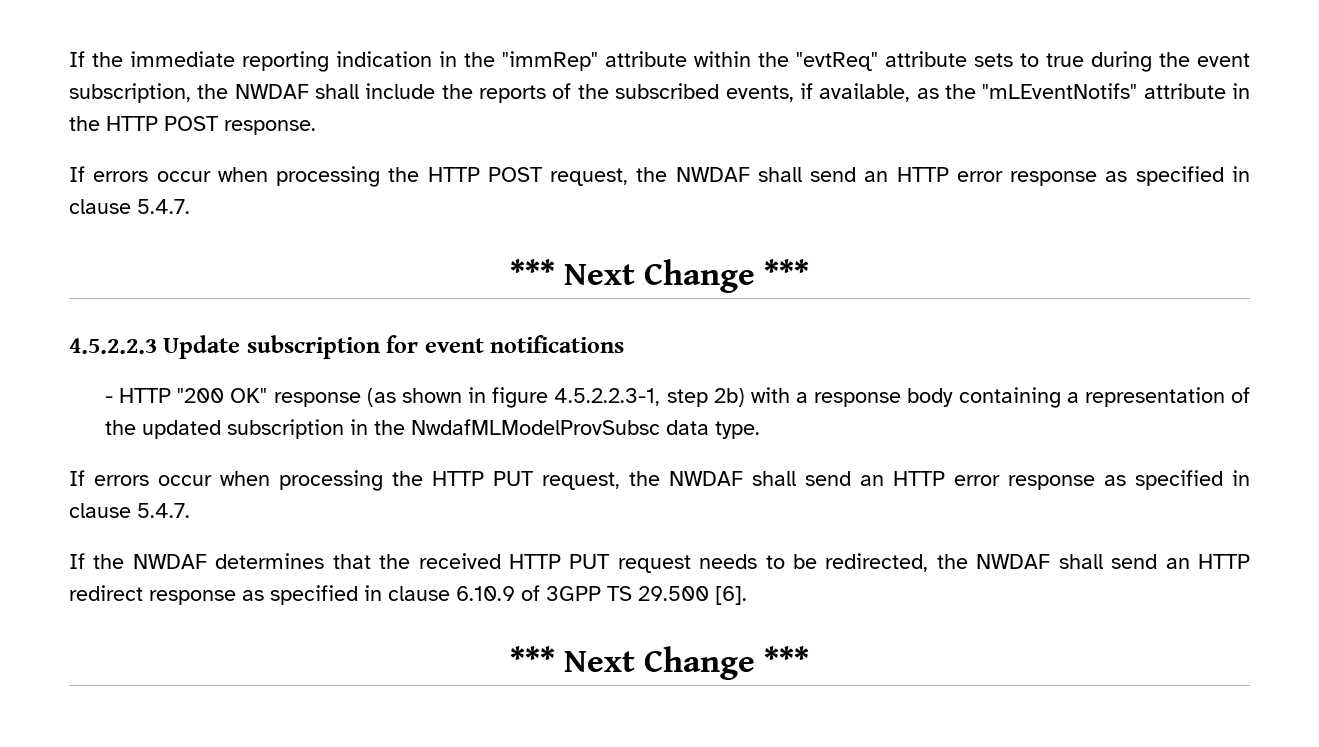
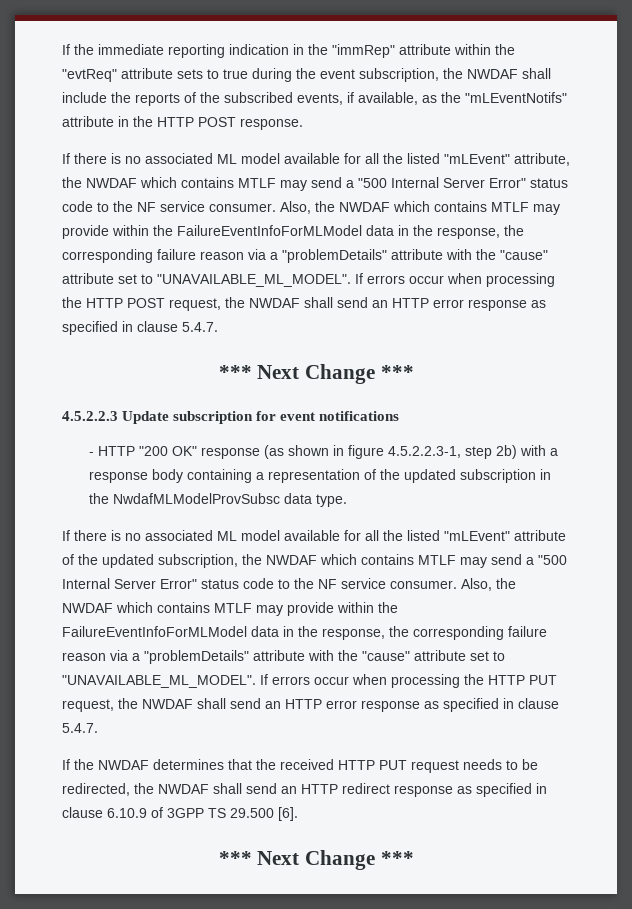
- If errors occur when processing the HTTP POST request, the NWDAF shall send an HTTP error response as specified in clause 5.4.7.
+ If there is no associated ML model available for all the listed "mLEvent" attribute, the NWDAF which contains MTLF may send a "500 Internal Server Error" status code to the NF service consumer. Also, the NWDAF which contains MTLF may provide within the FailureEventInfoForMLModel data in the response, the corresponding failure reason via a "problemDetails" attribute with the "cause" attribute set to "UNAVAILABLE_ML_MODEL". If errors occur when processing the HTTP POST request, the NWDAF shall send an HTTP error response as specified in clause 5.4.7.
- If errors occur when processing the HTTP PUT request, the NWDAF shall send an HTTP error response as specified in clause 5.4.7.
+ If there is no associated ML model available for all the listed "mLEvent" attribute of the updated subscription, the NWDAF which contains MTLF may send a "500 Internal Server Error" status code to the NF service consumer. Also, the NWDAF which contains MTLF may provide within the FailureEventInfoForMLModel data in the response, the corresponding failure reason via a "problemDetails" attribute with the "cause" attribute set to "UNAVAILABLE_ML_MODEL". If errors occur when processing the HTTP PUT request, the NWDAF shall send an HTTP error response as specified in clause 5.4.7.

